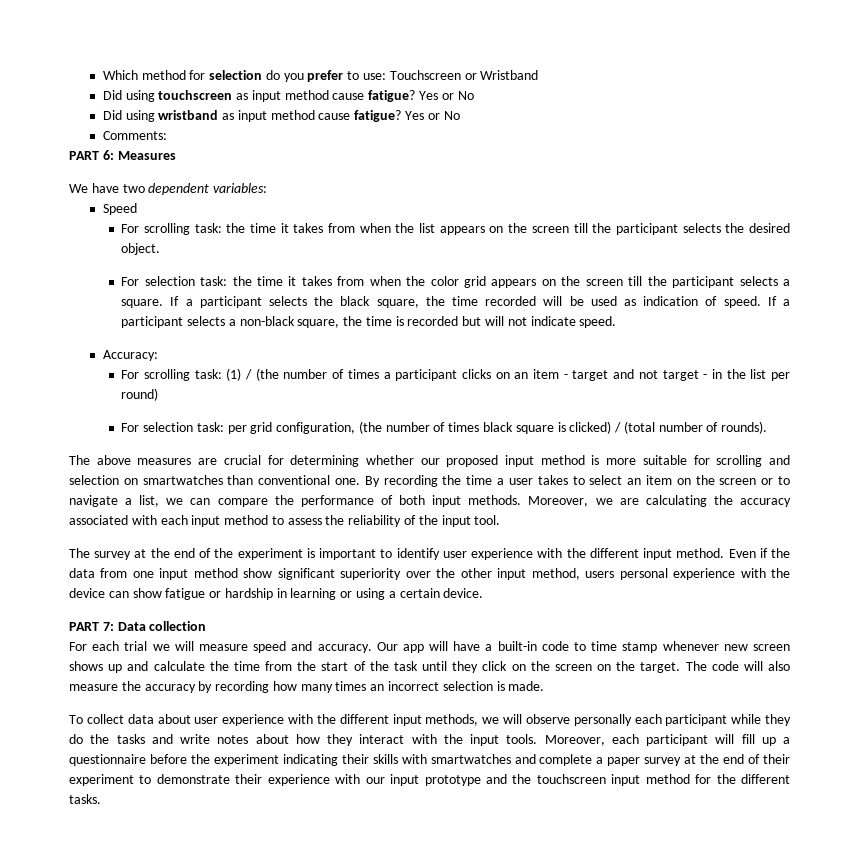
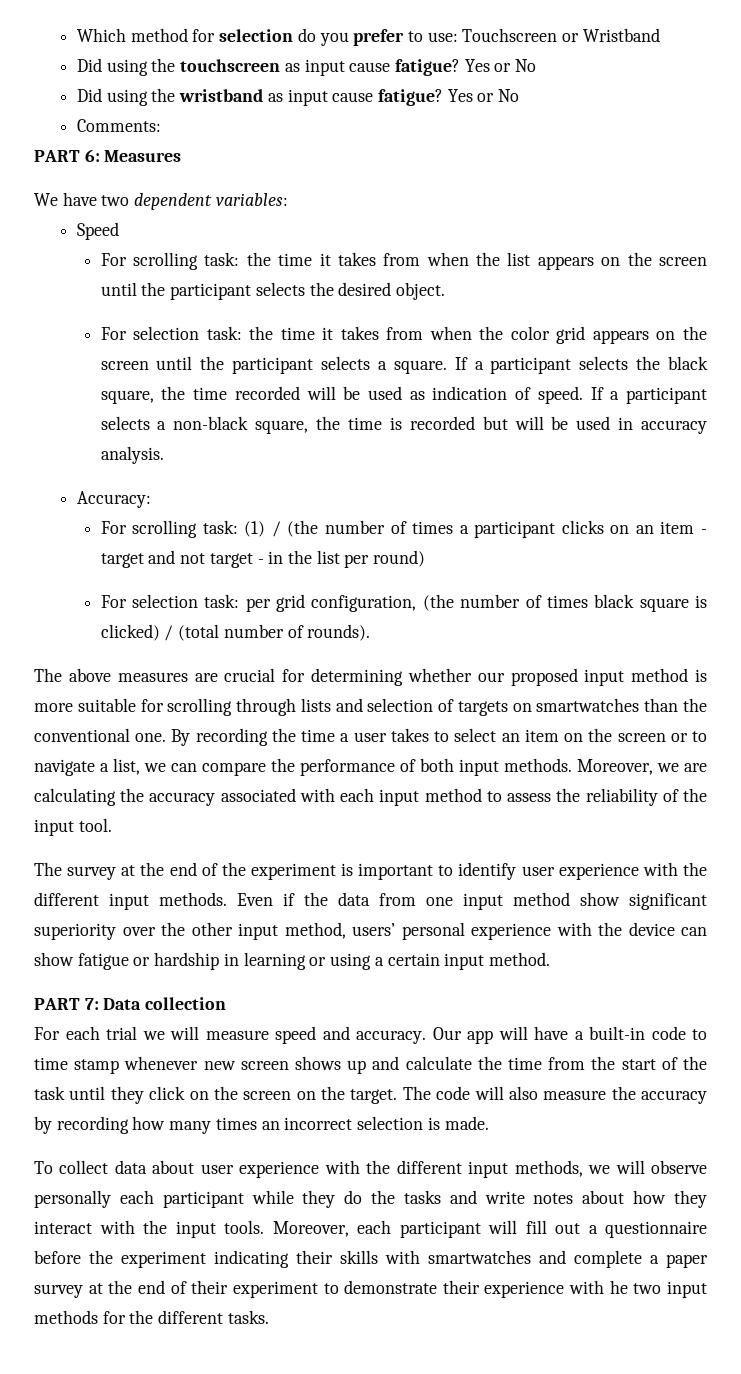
- Did using touchscreen as input method cause fatigue?
+ Did using the touchscreen as input cause fatigue?
- Did using wristband as input method cause fatigue?
+ Did using the wristband as input cause fatigue?
- For scrolling task: the time it takes from when the list appears on the screen till the participant selects the desired object.
+ For scrolling task: the time it takes from when the list appears on the screen until the participant selects the desired object.
- For selection task: the time it takes from when the color grid appears on the screen till the participant selects a square.
+ For selection task: the time it takes from when the color grid appears on the screen until the participant selects a square.
- If a participant selects a non-black square, the time is recorded but will not indicate speed.
+ If a participant selects a non-black square, the time is recorded but will be used in accuracy analysis.
- The above measures are crucial for determining whether our proposed input method is more suitable for scrolling and selection on smartwatches than conventional one.
+ The above measures are crucial for determining whether our proposed input method is more suitable for scrolling through lists and selection of targets on smartwatches than the conventional one.
- The survey at the end of the experiment is important to identify user experience with the different input method.
+ The survey at the end of the experiment is important to identify user experience with the different input methods.
- Even if the data from one input method show significant superiority over the other input method, users personal experience with the device can show fatigue or hardship in learning or using a certain device.
+ Even if the data from one input method show significant superiority over the other input method, users’ personal experience with the device can show fatigue or hardship in learning or using a certain input method.
- Moreover, each participant will fill up a questionnaire before the experiment indicating their skills with smartwatches and complete a paper survey at the end of their experiment to demonstrate their experience with our input prototype and the touchscreen input method for the different tasks.
+ Moreover, each participant will fill out a questionnaire before the experiment indicating their skills with smartwatches and complete a paper survey at the end of their experiment to demonstrate their experience with he two input methods for the different tasks.

